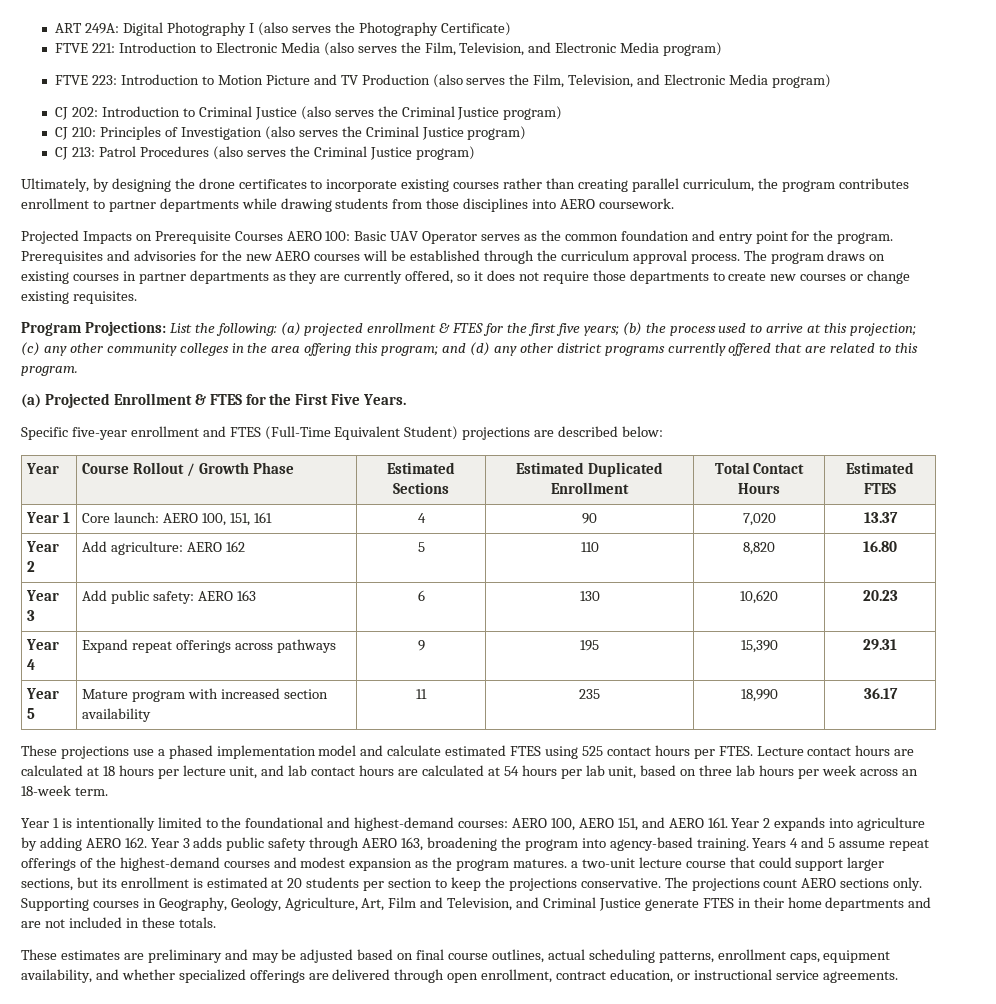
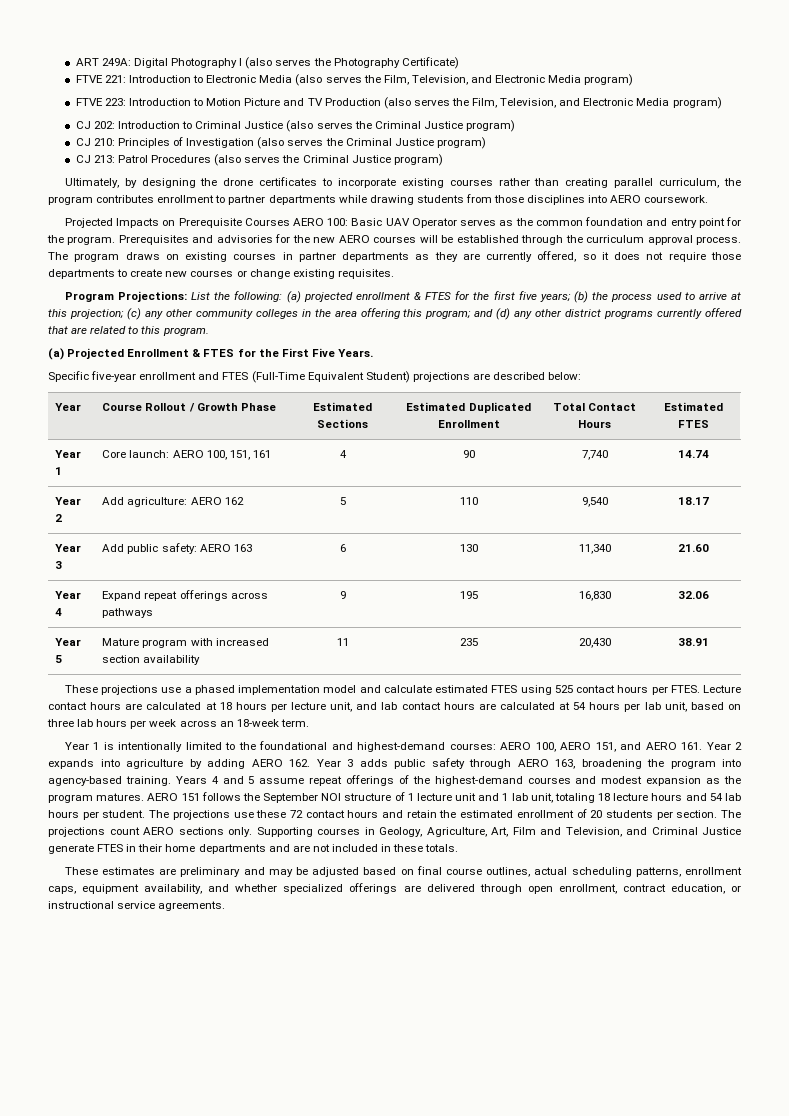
- Year 1 | Core launch: AERO 100, 151, 161 | 4 | 90 | 7,020 | 13.37
+ Year 1 | Core launch: AERO 100, 151, 161 | 4 | 90 | 7,740 | 14.74
- Year 2 | Add agriculture: AERO 162 | 5 | 110 | 8,820 | 16.80
+ Year 2 | Add agriculture: AERO 162 | 5 | 110 | 9,540 | 18.17
- Year 3 | Add public safety: AERO 163 | 6 | 130 | 10,620 | 20.23
+ Year 3 | Add public safety: AERO 163 | 6 | 130 | 11,340 | 21.60
- Year 4 | Expand repeat offerings across pathways | 9 | 195 | 15,390 | 29.31
+ Year 4 | Expand repeat offerings across pathways | 9 | 195 | 16,830 | 32.06
- Year 5 | Mature program with increased section availability | 11 | 235 | 18,990 | 36.17
+ Year 5 | Mature program with increased section availability | 11 | 235 | 20,430 | 38.91
- Years 4 and 5 assume repeat offerings of the highest-demand courses and modest expansion as the program matures. a two-unit lecture course that could support larger sections, but its enrollment is estimated at 20 students per section to keep the projections conservative.
+ Years 4 and 5 assume repeat offerings of the highest-demand courses and modest expansion as the program matures. AERO 151 follows the September NOI structure of 1 lecture unit and 1 lab unit, totaling 18 lecture hours and 54 lab hours per student. The projections use these 72 contact hours and retain the estimated enrollment of 20 students per section.
- Supporting courses in Geography, Geology, Agriculture, Art, Film and Television, and Criminal Justice generate FTES in their home departments and are not included in these totals.
+ Supporting courses in Geology, Agriculture, Art, Film and Television, and Criminal Justice generate FTES in their home departments and are not included in these totals.

